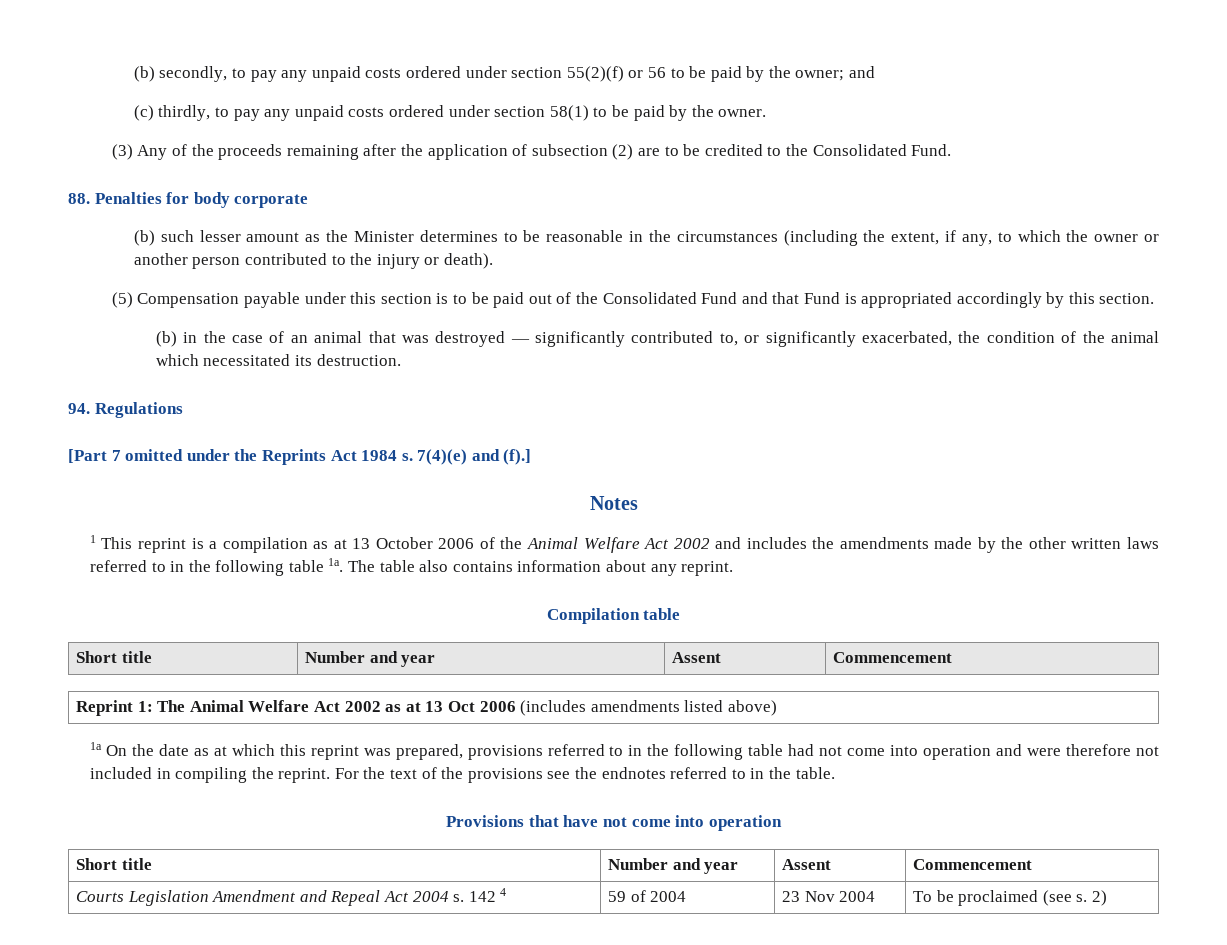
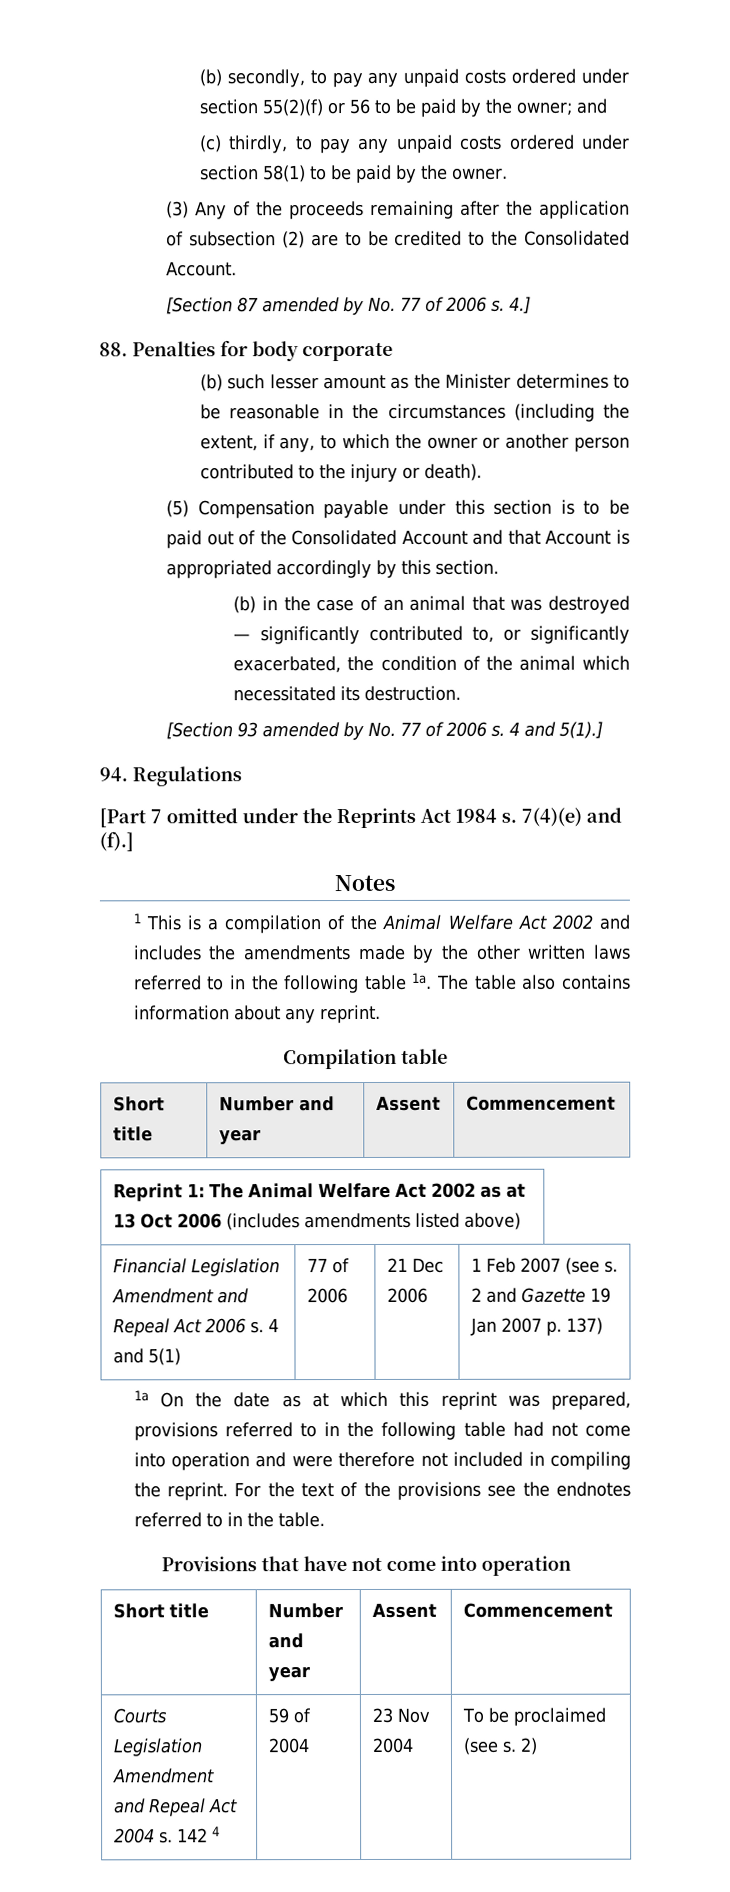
- (3) Any of the proceeds remaining after the application of subsection (2) are to be credited to the Consolidated Fund.
+ (3) Any of the proceeds remaining after the application of subsection (2) are to be credited to the Consolidated Account.
+ [Section 87 amended by No. 77 of 2006 s. 4.]
- (5) Compensation payable under this section is to be paid out of the Consolidated Fund and that Fund is appropriated accordingly by this section.
+ (5) Compensation payable under this section is to be paid out of the Consolidated Account and that Account is appropriated accordingly by this section.
+ [Section 93 amended by No. 77 of 2006 s. 4 and 5(1).]
- 1 This reprint is a compilation as at 13 October 2006 of the Animal Welfare Act 2002 and includes the amendments made by the other written laws referred to in the following table 1a.
+ 1 This is a compilation of the Animal Welfare Act 2002 and includes the amendments made by the other written laws referred to in the following table 1a.
+ Financial Legislation Amendment and Repeal Act 2006 s. 4 and 5(1) | 77 of 2006 | 21 Dec 2006 | 1 Feb 2007 (see s. 2 and Gazette 19 Jan 2007 p. 137)

